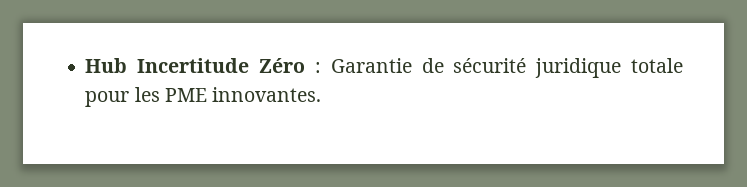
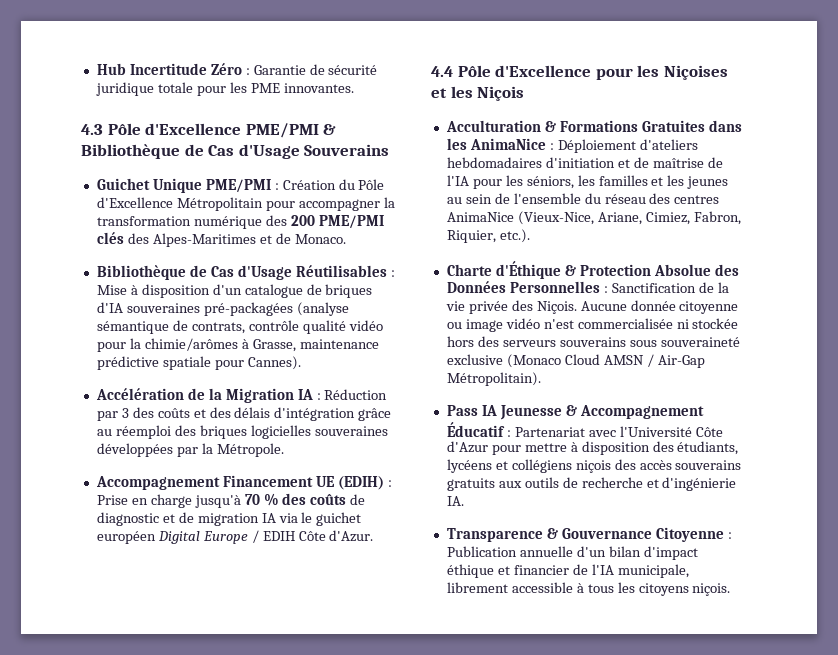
+ 4.3 Pôle d'Excellence PME/PMI & Bibliothèque de Cas d'Usage Souverains
+ Guichet Unique PME/PMI : Création du Pôle d'Excellence Métropolitain pour accompagner la transformation numérique des 200 PME/PMI clés des Alpes-Maritimes et de Monaco.
+ Bibliothèque de Cas d'Usage Réutilisables : Mise à disposition d'un catalogue de briques d'IA souveraines pré-packagées (analyse sémantique de contrats, contrôle qualité vidéo pour la chimie/arômes à Grasse, maintenance prédictive spatiale pour Cannes).
+ Accélération de la Migration IA : Réduction par 3 des coûts et des délais d'intégration grâce au réemploi des briques logicielles souveraines développées par la Métropole.
+ Accompagnement Financement UE (EDIH) : Prise en charge jusqu'à 70 % des coûts de diagnostic et de migration IA via le guichet européen Digital Europe / EDIH Côte d'Azur.
+ 4.4 Pôle d'Excellence pour les Niçoises et les Niçois
+ Acculturation & Formations Gratuites dans les AnimaNice : Déploiement d'ateliers hebdomadaires d'initiation et de maîtrise de l'IA pour les séniors, les familles et les jeunes au sein de l'ensemble du réseau des centres AnimaNice (Vieux-Nice, Ariane, Cimiez, Fabron, Riquier, etc.).
+ Charte d'Éthique & Protection Absolue des Données Personnelles : Sanctification de la vie privée des Niçois. Aucune donnée citoyenne ou image vidéo n'est commercialisée ni stockée hors des serveurs souverains sous souveraineté exclusive (Monaco Cloud AMSN / Air-Gap Métropolitain).
+ Pass IA Jeunesse & Accompagnement Éducatif : Partenariat avec l'Université Côte d'Azur pour mettre à disposition des étudiants, lycéens et collégiens niçois des accès souverains gratuits aux outils de recherche et d'ingénierie IA.
+ Transparence & Gouvernance Citoyenne : Publication annuelle d'un bilan d'impact éthique et financier de l'IA municipale, librement accessible à tous les citoyens niçois.

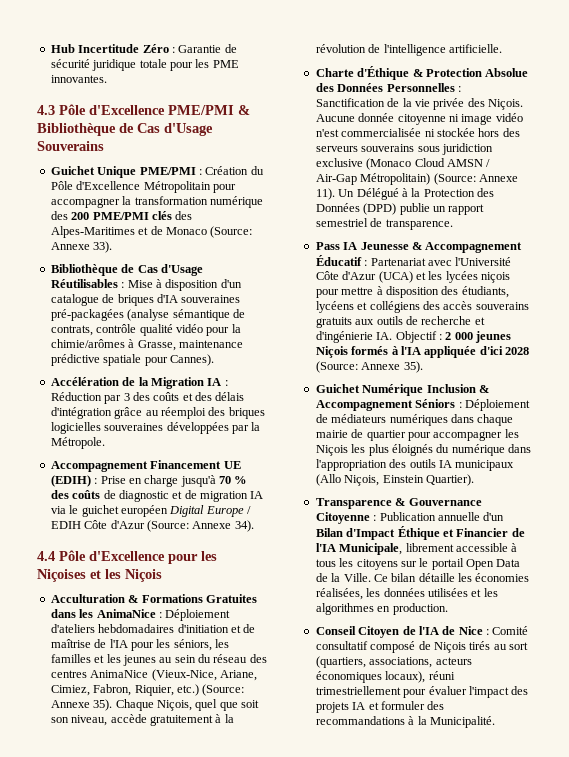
- Guichet Unique PME/PMI : Création du Pôle d'Excellence Métropolitain pour accompagner la transformation numérique des 200 PME/PMI clés des Alpes-Maritimes et de Monaco.
+ Guichet Unique PME/PMI : Création du Pôle d'Excellence Métropolitain pour accompagner la transformation numérique des 200 PME/PMI clés des Alpes-Maritimes et de Monaco (Source: Annexe 33).
- Accompagnement Financement UE (EDIH) : Prise en charge jusqu'à 70 % des coûts de diagnostic et de migration IA via le guichet européen Digital Europe / EDIH Côte d'Azur.
+ Accompagnement Financement UE (EDIH) : Prise en charge jusqu'à 70 % des coûts de diagnostic et de migration IA via le guichet européen Digital Europe / EDIH Côte d'Azur (Source: Annexe 34).
- Acculturation & Formations Gratuites dans les AnimaNice : Déploiement d'ateliers hebdomadaires d'initiation et de maîtrise de l'IA pour les séniors, les familles et les jeunes au sein de l'ensemble du réseau des centres AnimaNice (Vieux-Nice, Ariane, Cimiez, Fabron, Riquier, etc.).
+ Acculturation & Formations Gratuites dans les AnimaNice : Déploiement d'ateliers hebdomadaires d'initiation et de maîtrise de l'IA pour les séniors, les familles et les jeunes au sein du réseau des centres AnimaNice (Vieux-Nice, Ariane, Cimiez, Fabron, Riquier, etc.) (Source: Annexe 35). Chaque Niçois, quel que soit son niveau, accède gratuitement à la révolution de l'intelligence artificielle.
- Aucune donnée citoyenne ou image vidéo n'est commercialisée ni stockée hors des serveurs souverains sous souveraineté exclusive (Monaco Cloud AMSN / Air-Gap Métropolitain).
+ Aucune donnée citoyenne ni image vidéo n'est commercialisée ni stockée hors des serveurs souverains sous juridiction exclusive (Monaco Cloud AMSN / Air-Gap Métropolitain) (Source: Annexe 11). Un Délégué à la Protection des Données (DPD) publie un rapport semestriel de transparence.
- Pass IA Jeunesse & Accompagnement Éducatif : Partenariat avec l'Université Côte d'Azur pour mettre à disposition des étudiants, lycéens et collégiens niçois des accès souverains gratuits aux outils de recherche et d'ingénierie IA.
+ Pass IA Jeunesse & Accompagnement Éducatif : Partenariat avec l'Université Côte d'Azur (UCA) et les lycées niçois pour mettre à disposition des étudiants, lycéens et collégiens des accès souverains gratuits aux outils de recherche et d'ingénierie IA. Objectif : 2 000 jeunes Niçois formés à l'IA appliquée d'ici 2028 (Source: Annexe 35).
+ Guichet Numérique Inclusion & Accompagnement Séniors : Déploiement de médiateurs numériques dans chaque mairie de quartier pour accompagner les Niçois les plus éloignés du numérique dans l'appropriation des outils IA municipaux (Allo Niçois, Einstein Quartier).
- Transparence & Gouvernance Citoyenne : Publication annuelle d'un bilan d'impact éthique et financier de l'IA municipale, librement accessible à tous les citoyens niçois.
+ Transparence & Gouvernance Citoyenne : Publication annuelle d'un Bilan d'Impact Éthique et Financier de l'IA Municipale, librement accessible à tous les citoyens sur le portail Open Data de la Ville. Ce bilan détaille les économies réalisées, les données utilisées et les algorithmes en production.
+ Conseil Citoyen de l'IA de Nice : Comité consultatif composé de Niçois tirés au sort (quartiers, associations, acteurs économiques locaux), réuni trimestriellement pour évaluer l'impact des projets IA et formuler des recommandations à la Municipalité.

